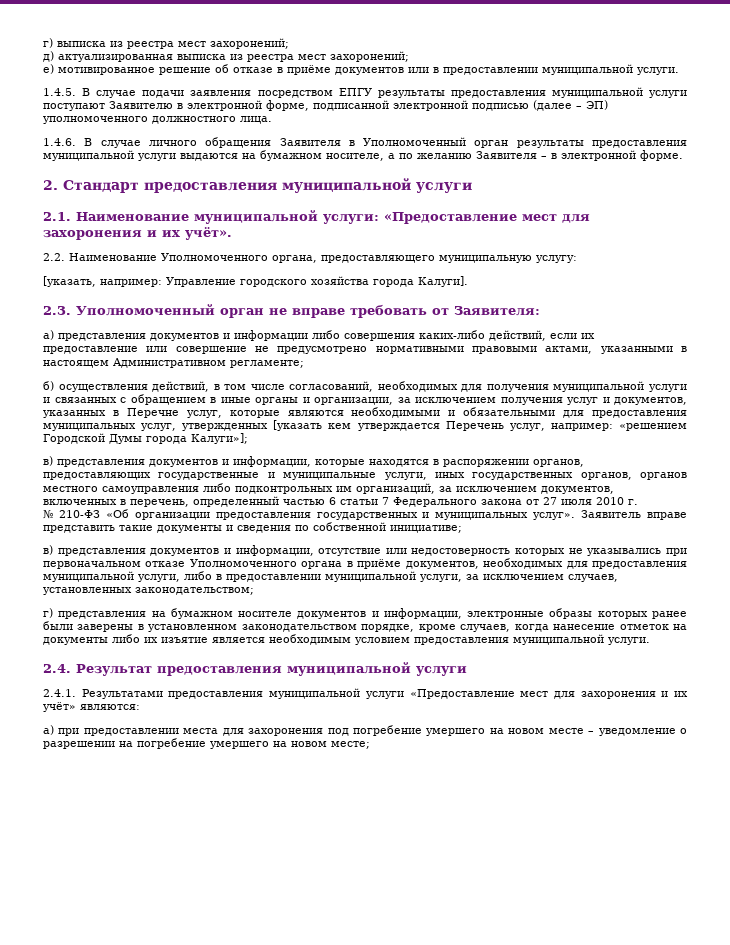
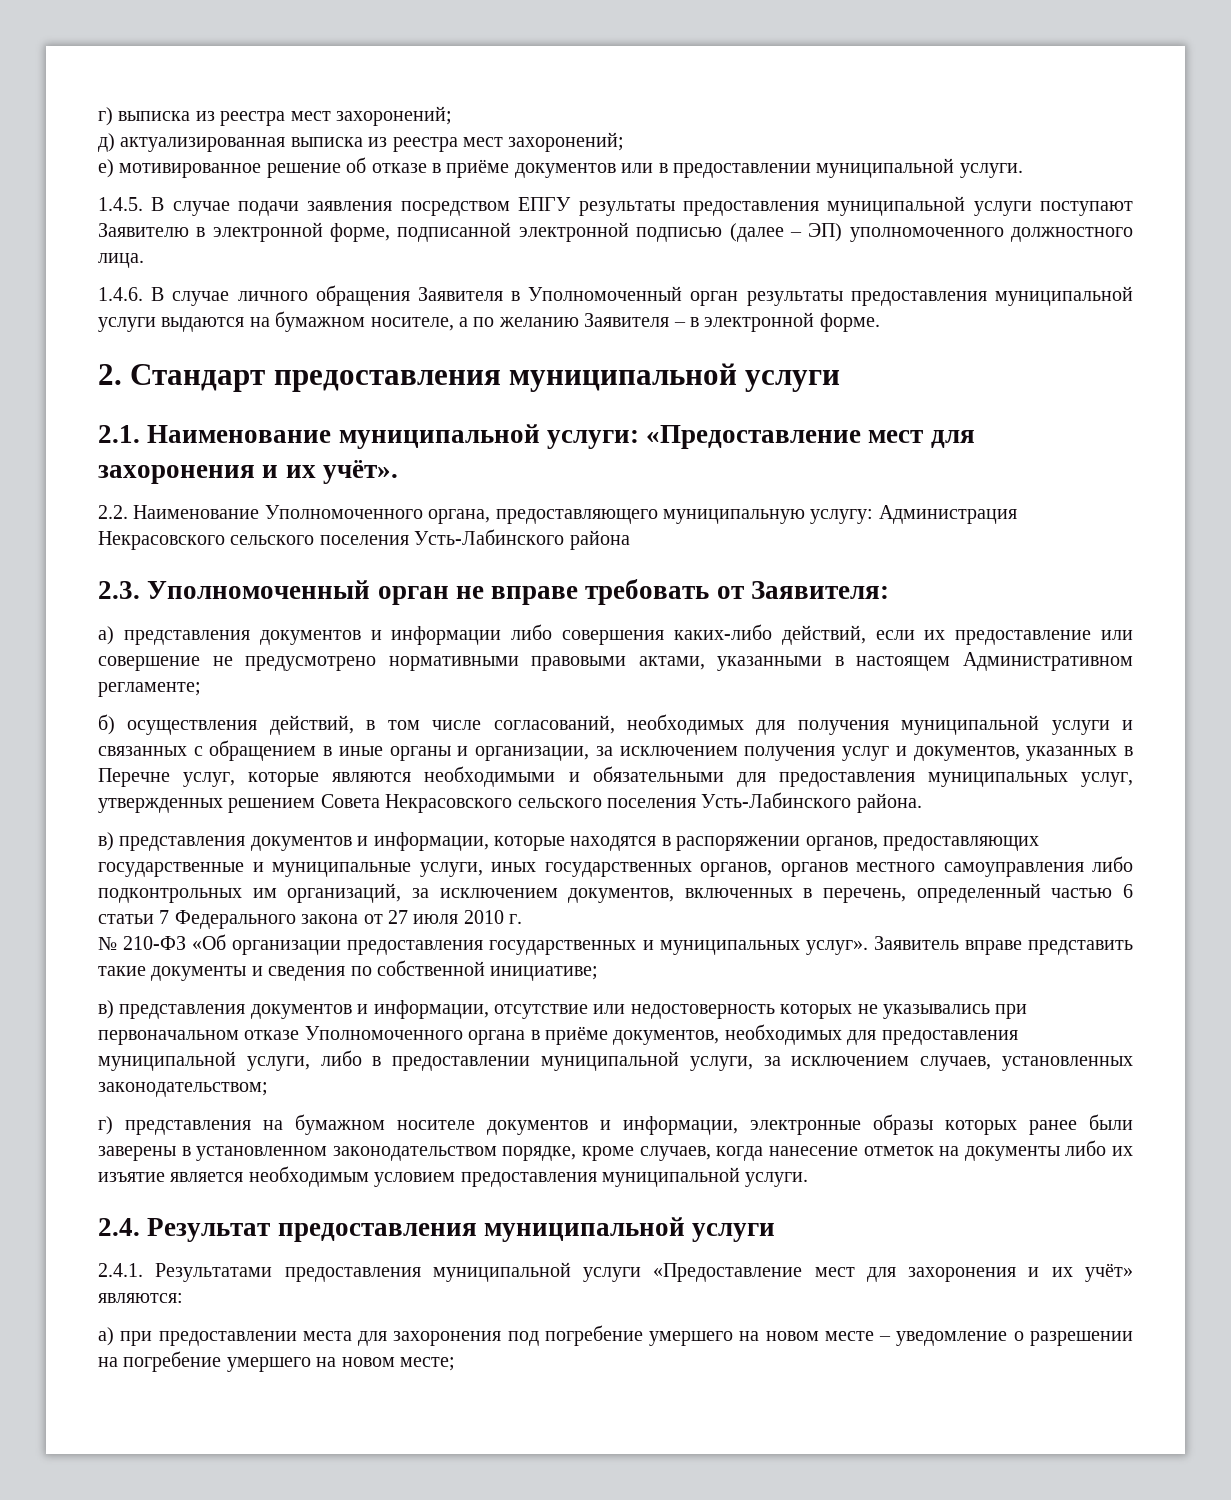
- 2.2. Наименование Уполномоченного органа, предоставляющего муниципальную услугу:
- [указать, например: Управление городского хозяйства города Калуги].
+ 2.2. Наименование Уполномоченного органа, предоставляющего муниципальную услугу: Администрация Некрасовского сельского поселения Усть-Лабинского района
- б) осуществления действий, в том числе согласований, необходимых для получения муниципальной услуги и связанных с обращением в иные органы и организации, за исключением получения услуг и документов, указанных в Перечне услуг, которые являются необходимыми и обязательными для предоставления муниципальных услуг, утвержденных [указать кем утверждается Перечень услуг, например: «решением Городской Думы города Калуги»];
+ б) осуществления действий, в том числе согласований, необходимых для получения муниципальной услуги и связанных с обращением в иные органы и организации, за исключением получения услуг и документов, указанных в Перечне услуг, которые являются необходимыми и обязательными для предоставления муниципальных услуг, утвержденных решением Совета Некрасовского сельского поселения Усть-Лабинского района.

